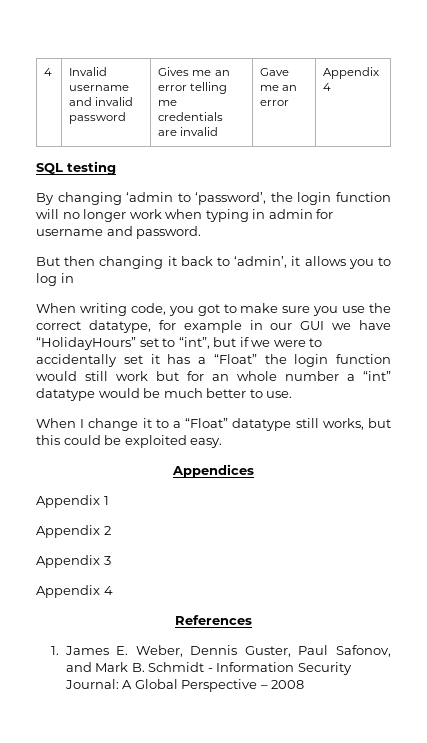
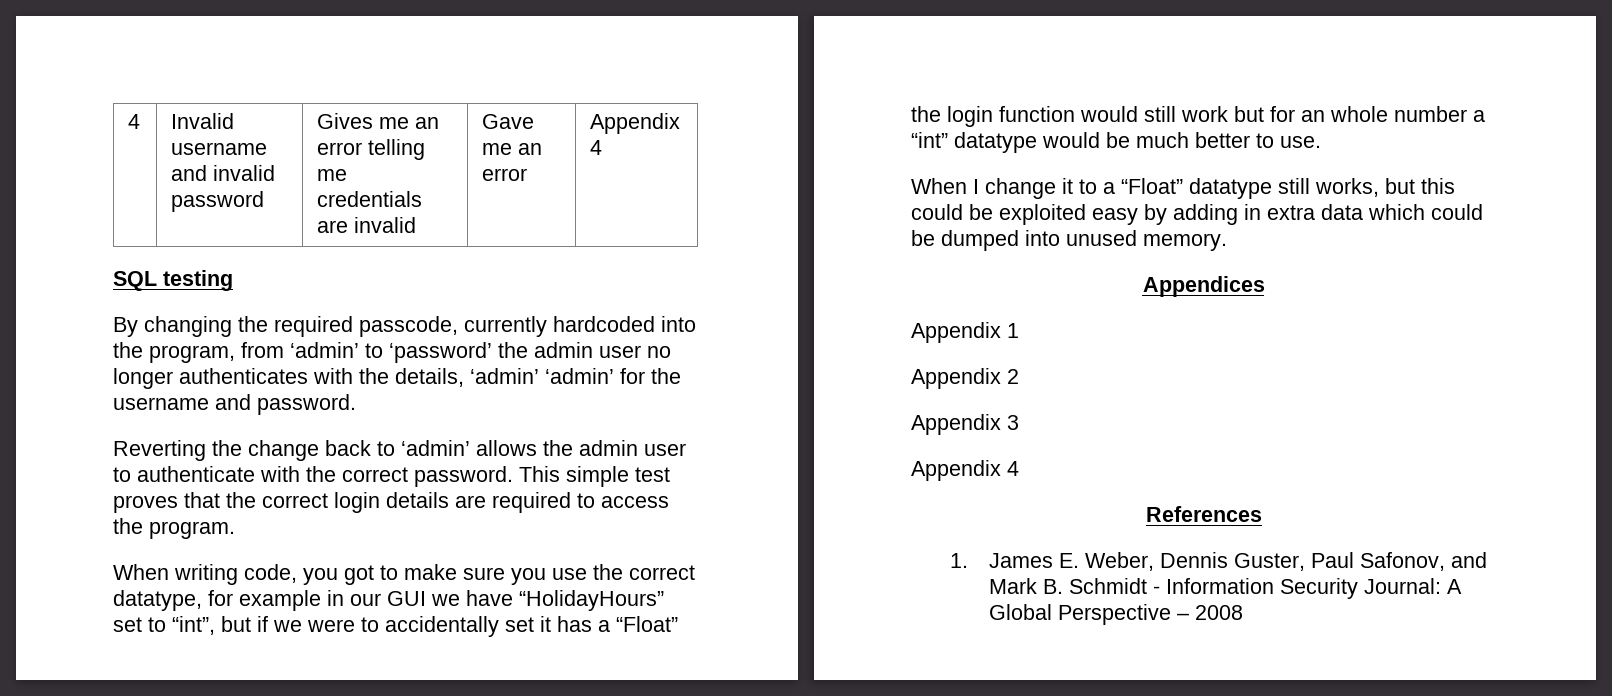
- By changing ‘admin to ‘password’, the login function will no longer work when typing in admin for username and password.
- But then changing it back to ‘admin’, it allows you to log in
+ By changing the required passcode, currently hardcoded into the program, from ‘admin’ to ‘password’ the admin user no longer authenticates with the details, ‘admin’ ‘admin’ for the username and password.
+ Reverting the change back to ‘admin’ allows the admin user to authenticate with the correct password. This simple test proves that the correct login details are required to access the program.
- When I change it to a “Float” datatype still works, but this could be exploited easy.
+ When I change it to a “Float” datatype still works, but this could be exploited easy by adding in extra data which could be dumped into unused memory.

